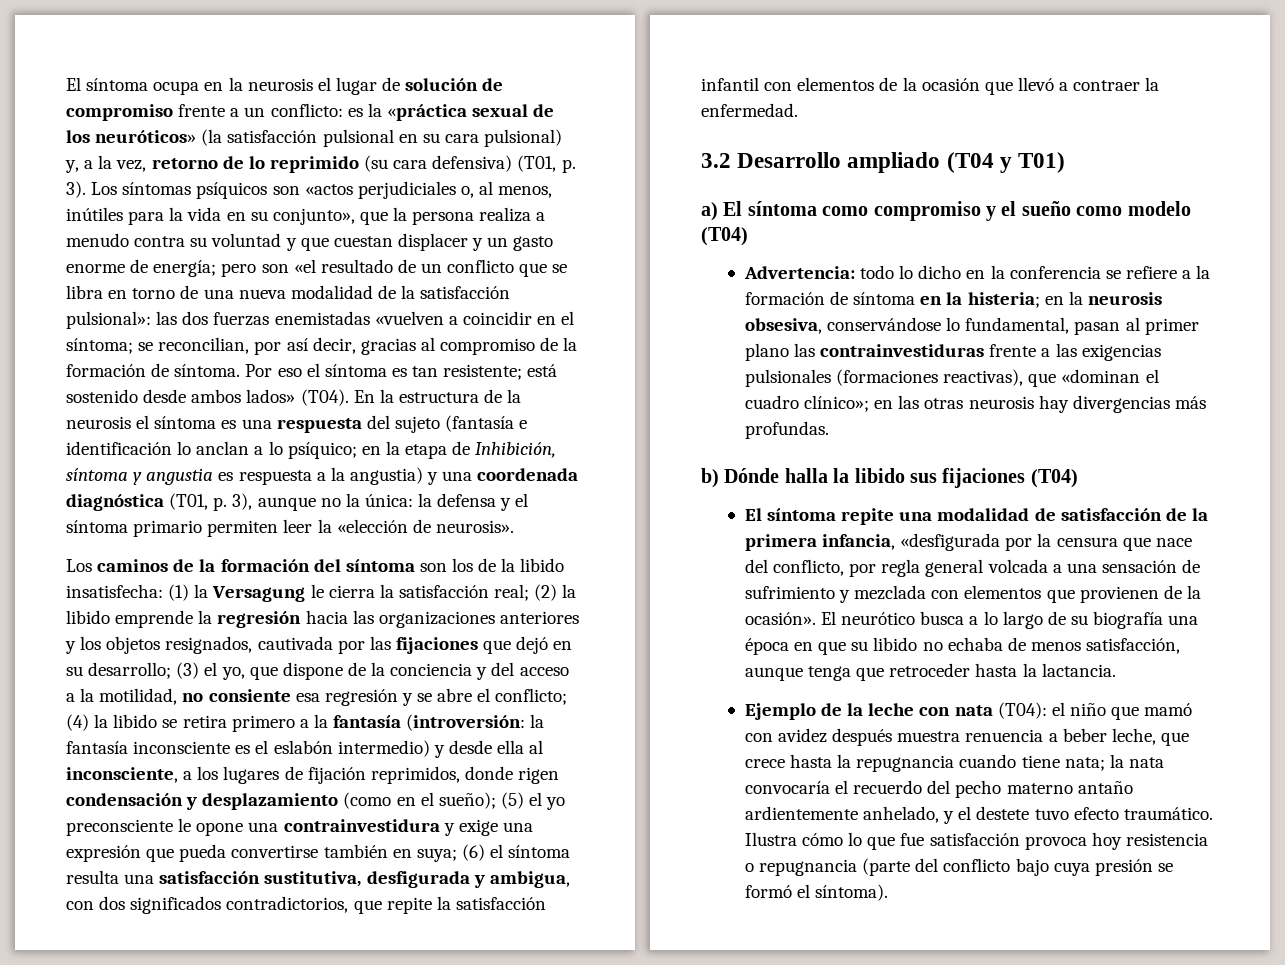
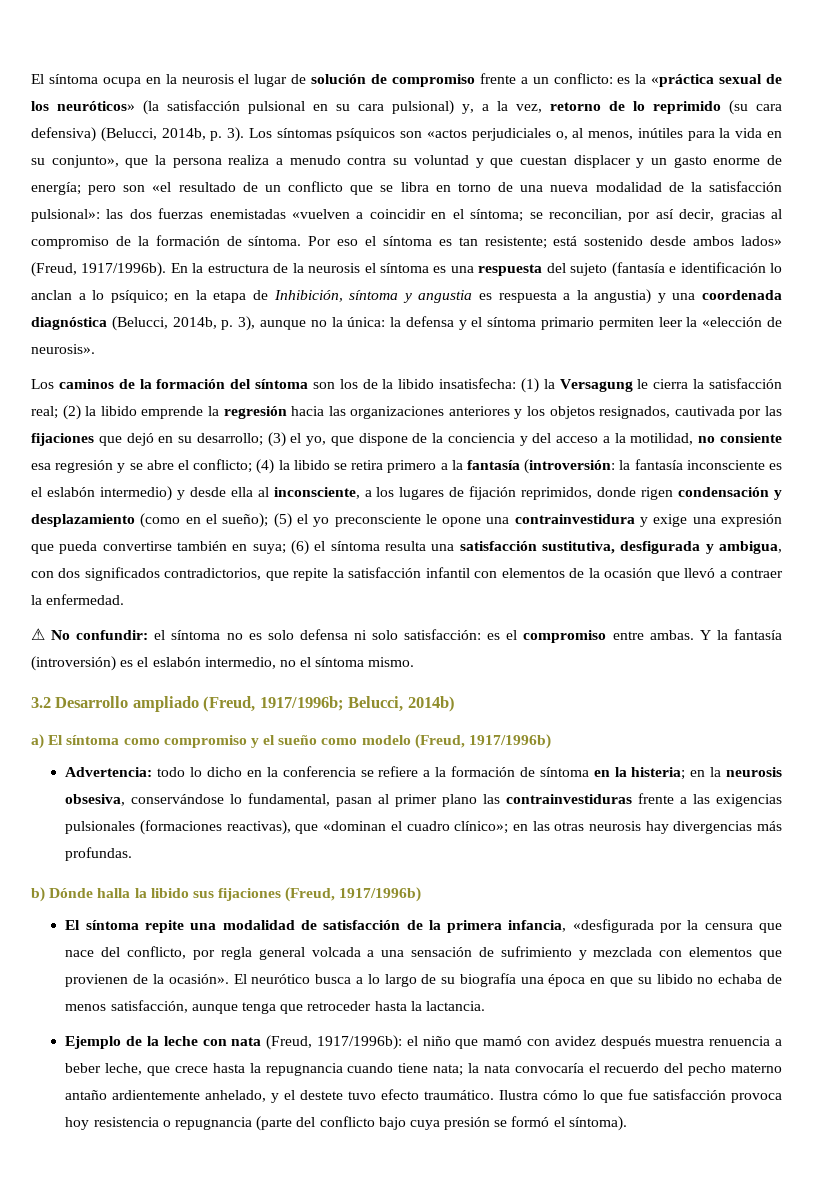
- El síntoma ocupa en la neurosis el lugar de solución de compromiso frente a un conflicto: es la «práctica sexual de los neuróticos» (la satisfacción pulsional en su cara pulsional) y, a la vez, retorno de lo reprimido (su cara defensiva) (T01, p. 3).
+ El síntoma ocupa en la neurosis el lugar de solución de compromiso frente a un conflicto: es la «práctica sexual de los neuróticos» (la satisfacción pulsional en su cara pulsional) y, a la vez, retorno de lo reprimido (su cara defensiva) (Belucci, 2014b, p. 3).
- Por eso el síntoma es tan resistente; está sostenido desde ambos lados» (T04).
+ Por eso el síntoma es tan resistente; está sostenido desde ambos lados» (Freud, 1917/1996b).
- En la estructura de la neurosis el síntoma es una respuesta del sujeto (fantasía e identificación lo anclan a lo psíquico; en la etapa de Inhibición, síntoma y angustia es respuesta a la angustia) y una coordenada diagnóstica (T01, p. 3), aunque no la única: la defensa y el síntoma primario permiten leer la «elección de neurosis».
+ En la estructura de la neurosis el síntoma es una respuesta del sujeto (fantasía e identificación lo anclan a lo psíquico; en la etapa de Inhibición, síntoma y angustia es respuesta a la angustia) y una coordenada diagnóstica (Belucci, 2014b, p. 3), aunque no la única: la defensa y el síntoma primario permiten leer la «elección de neurosis».
+ ⚠ No confundir: el síntoma no es solo defensa ni solo satisfacción: es el compromiso entre ambas. Y la fantasía (introversión) es el eslabón intermedio, no el síntoma mismo.
- 3.2 Desarrollo ampliado (T04 y T01)
+ 3.2 Desarrollo ampliado (Freud, 1917/1996b; Belucci, 2014b)
- a) El síntoma como compromiso y el sueño como modelo (T04)
+ a) El síntoma como compromiso y el sueño como modelo (Freud, 1917/1996b)
- b) Dónde halla la libido sus fijaciones (T04)
+ b) Dónde halla la libido sus fijaciones (Freud, 1917/1996b)
- Ejemplo de la leche con nata (T04): el niño que mamó con avidez después muestra renuencia a beber leche, que crece hasta la repugnancia cuando tiene nata; la nata convocaría el recuerdo del pecho materno antaño ardientemente anhelado, y el destete tuvo efecto traumático.
+ Ejemplo de la leche con nata (Freud, 1917/1996b): el niño que mamó con avidez después muestra renuencia a beber leche, que crece hasta la repugnancia cuando tiene nata; la nata convocaría el recuerdo del pecho materno antaño ardientemente anhelado, y el destete tuvo efecto traumático.

